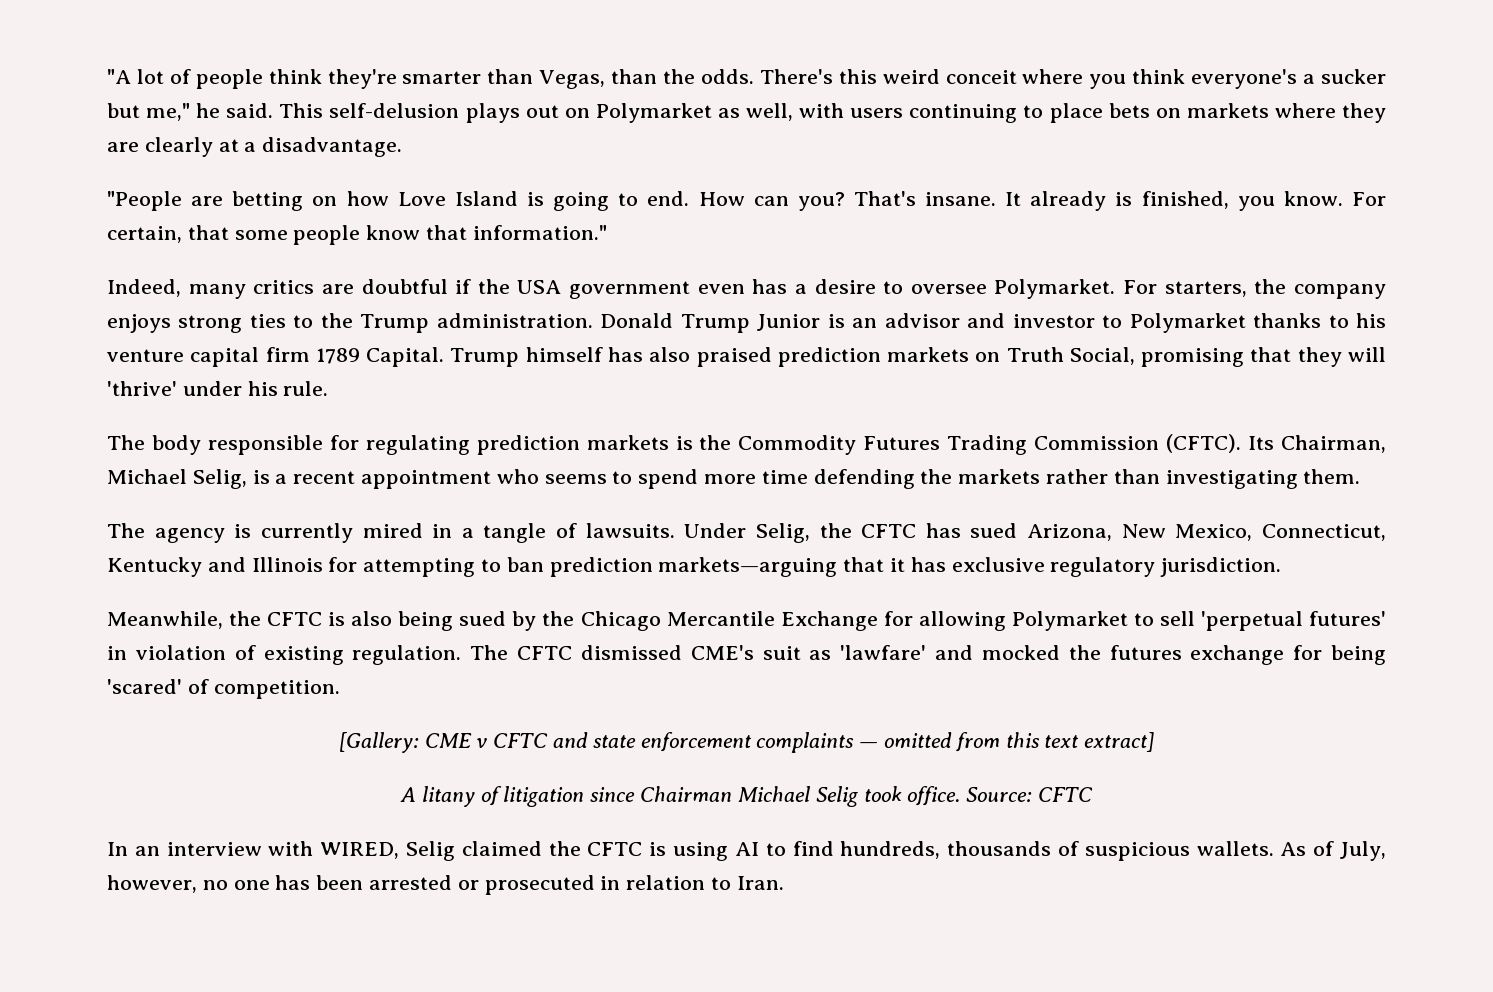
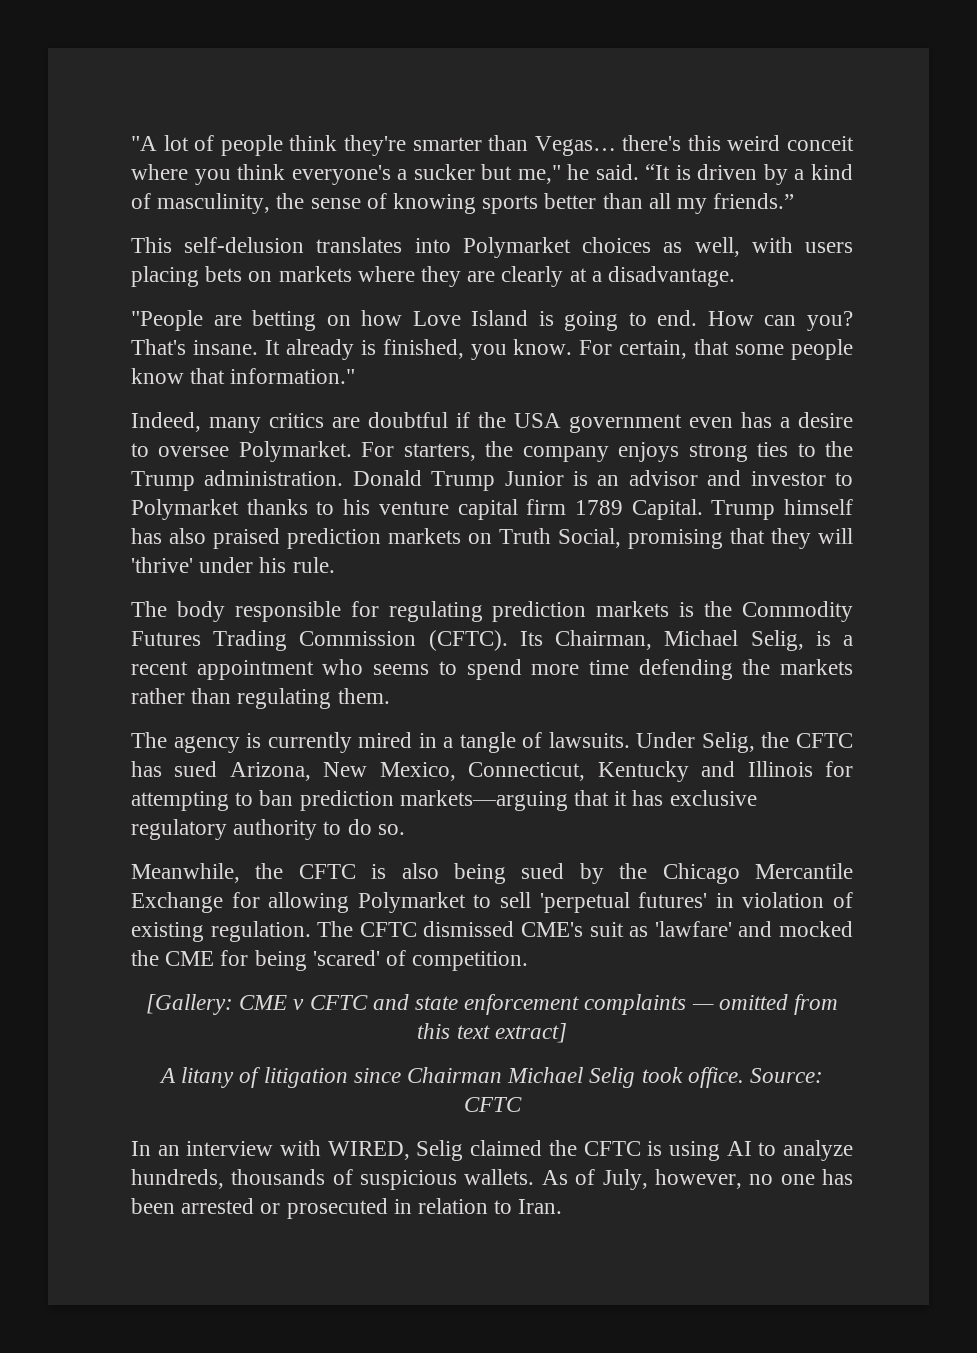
- "A lot of people think they're smarter than Vegas, than the odds. There's this weird conceit where you think everyone's a sucker but me," he said.
+ "A lot of people think they're smarter than Vegas… there's this weird conceit where you think everyone's a sucker but me," he said.
- This self-delusion plays out on Polymarket as well, with users continuing to place bets on markets where they are clearly at a disadvantage.
+ “It is driven by a kind of masculinity, the sense of knowing sports better than all my friends.”
+ This self-delusion translates into Polymarket choices as well, with users placing bets on markets where they are clearly at a disadvantage.
- Its Chairman, Michael Selig, is a recent appointment who seems to spend more time defending the markets rather than investigating them.
+ Its Chairman, Michael Selig, is a recent appointment who seems to spend more time defending the markets rather than regulating them.
- Under Selig, the CFTC has sued Arizona, New Mexico, Connecticut, Kentucky and Illinois for attempting to ban prediction markets—arguing that it has exclusive regulatory jurisdiction.
+ Under Selig, the CFTC has sued Arizona, New Mexico, Connecticut, Kentucky and Illinois for attempting to ban prediction markets—arguing that it has exclusive regulatory authority to do so.
- The CFTC dismissed CME's suit as 'lawfare' and mocked the futures exchange for being 'scared' of competition.
+ The CFTC dismissed CME's suit as 'lawfare' and mocked the CME for being 'scared' of competition.
- In an interview with WIRED, Selig claimed the CFTC is using AI to find hundreds, thousands of suspicious wallets.
+ In an interview with WIRED, Selig claimed the CFTC is using AI to analyze hundreds, thousands of suspicious wallets.

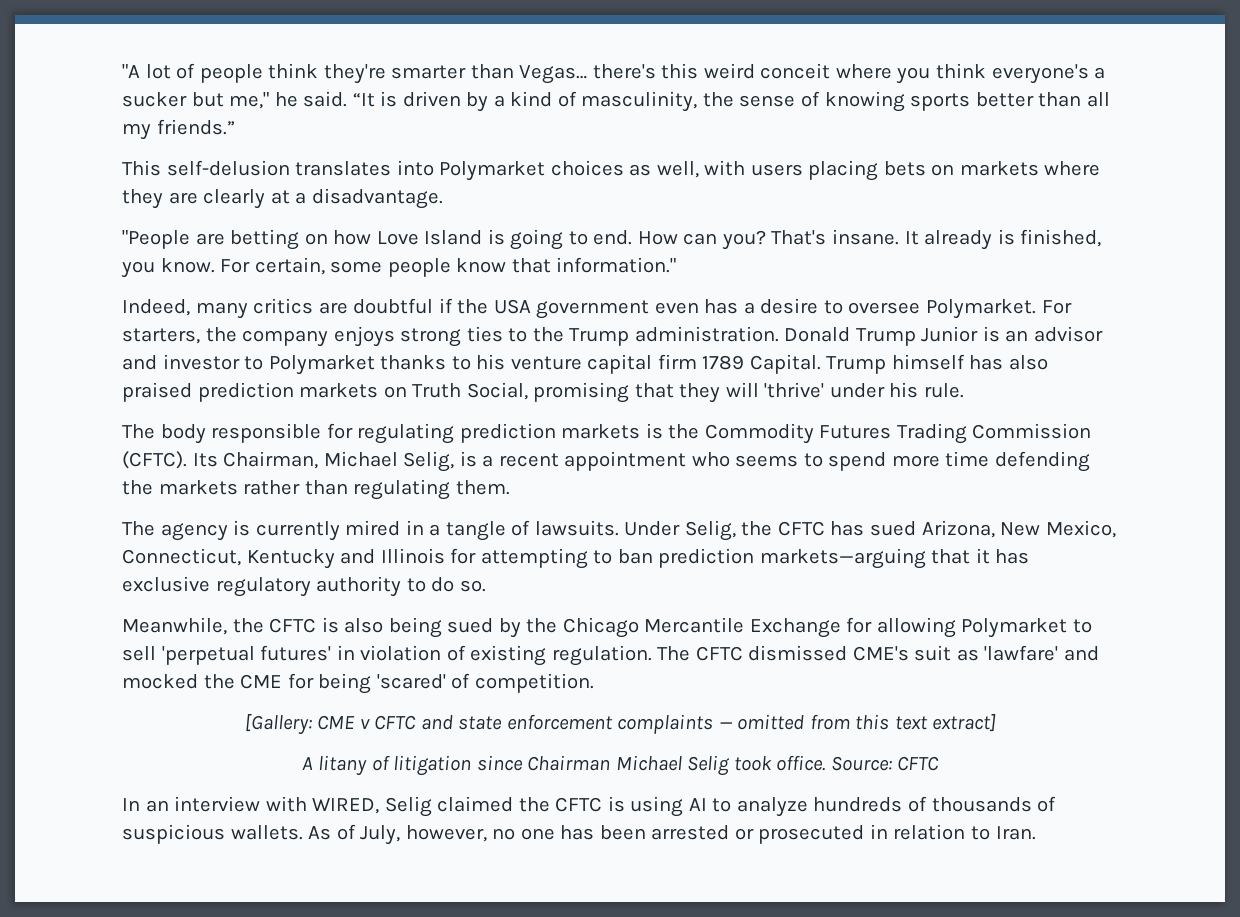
- For certain, that some people know that information."
+ For certain, some people know that information."
- In an interview with WIRED, Selig claimed the CFTC is using AI to analyze hundreds, thousands of suspicious wallets.
+ In an interview with WIRED, Selig claimed the CFTC is using AI to analyze hundreds of thousands of suspicious wallets.

